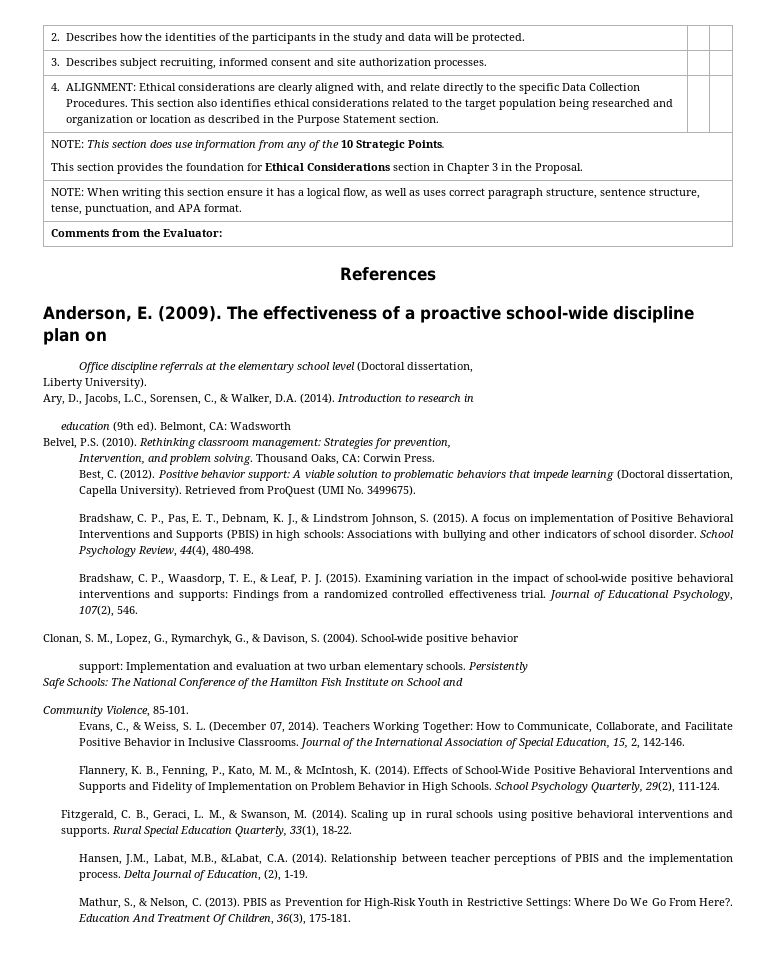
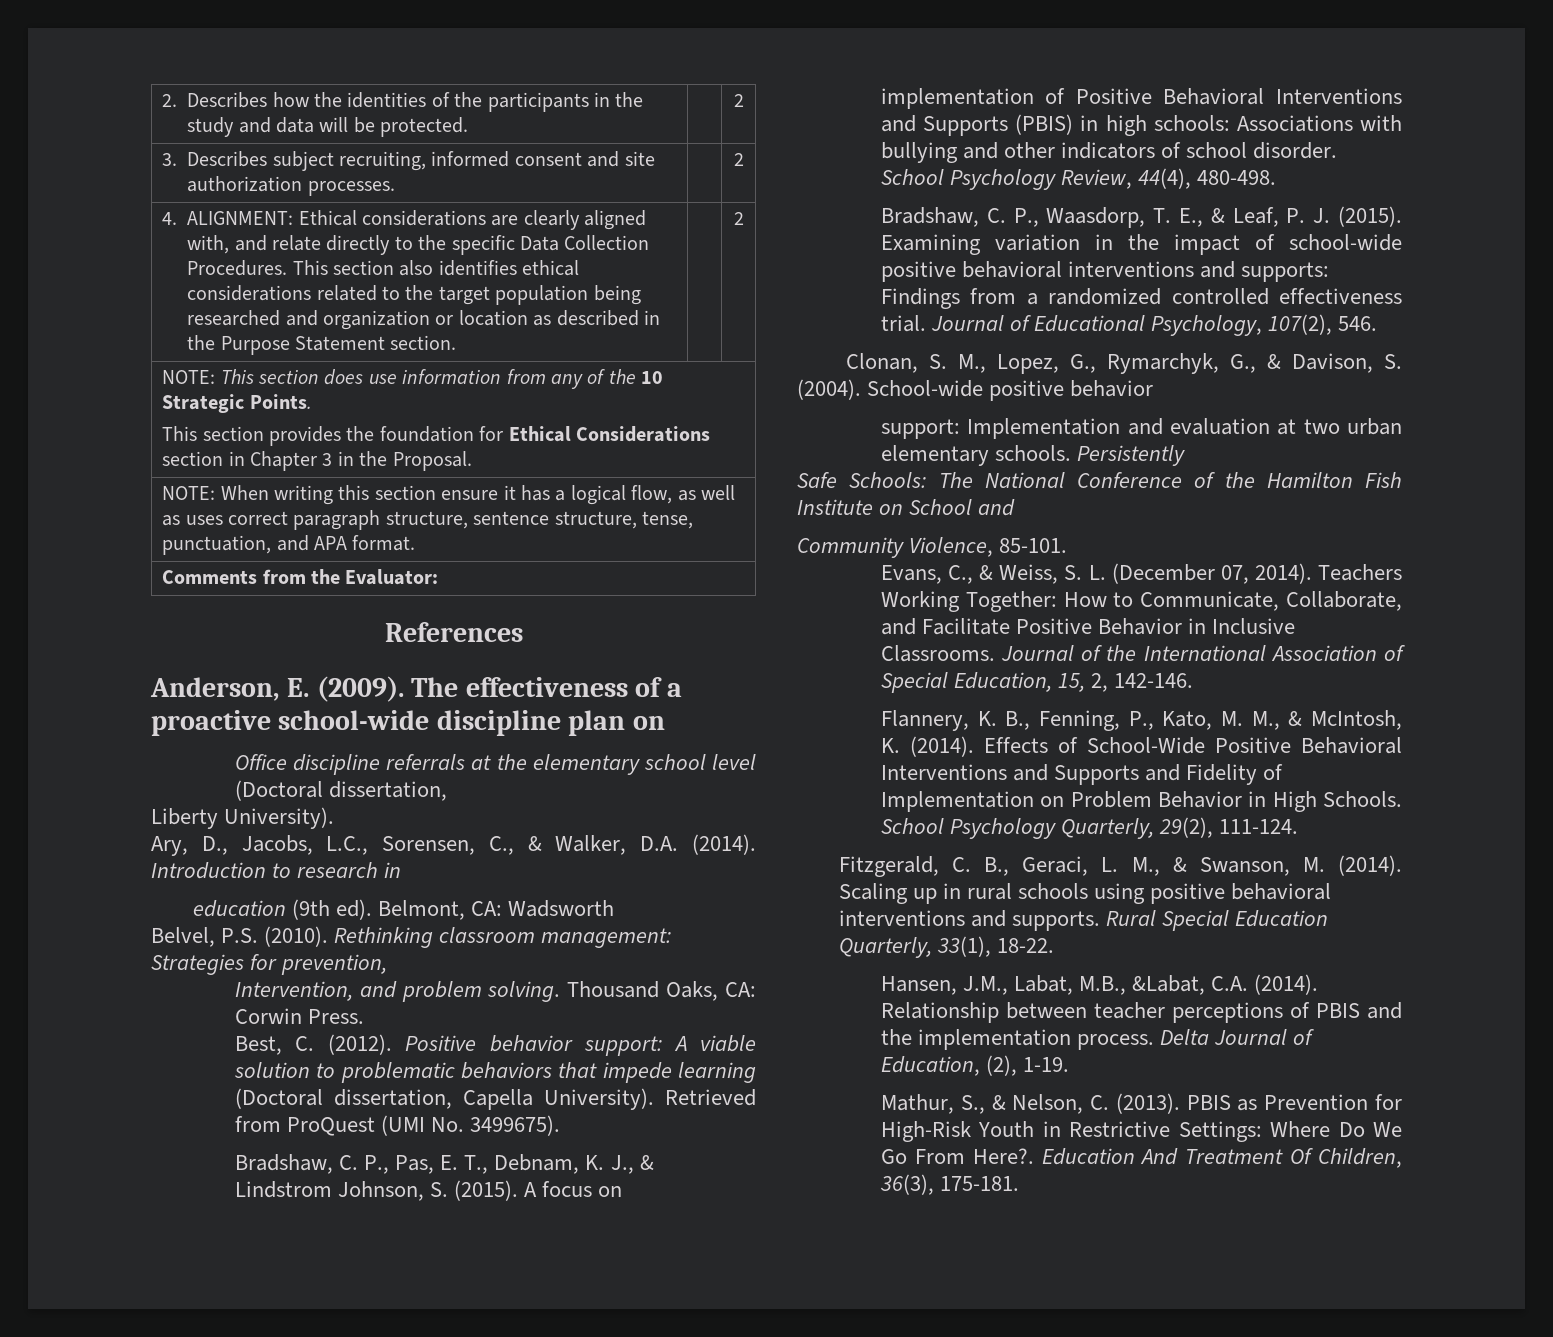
- 2. Describes how the identities of the participants in the study and data will be protected. | |
+ 2. Describes how the identities of the participants in the study and data will be protected. | | 2
- 3. Describes subject recruiting, informed consent and site authorization processes. | |
+ 3. Describes subject recruiting, informed consent and site authorization processes. | | 2
- This section also identifies ethical considerations related to the target population being researched and organization or location as described in the Purpose Statement section.
+ This section also identifies ethical considerations related to the target population being researched and organization or location as described in the Purpose Statement section. | | 2

